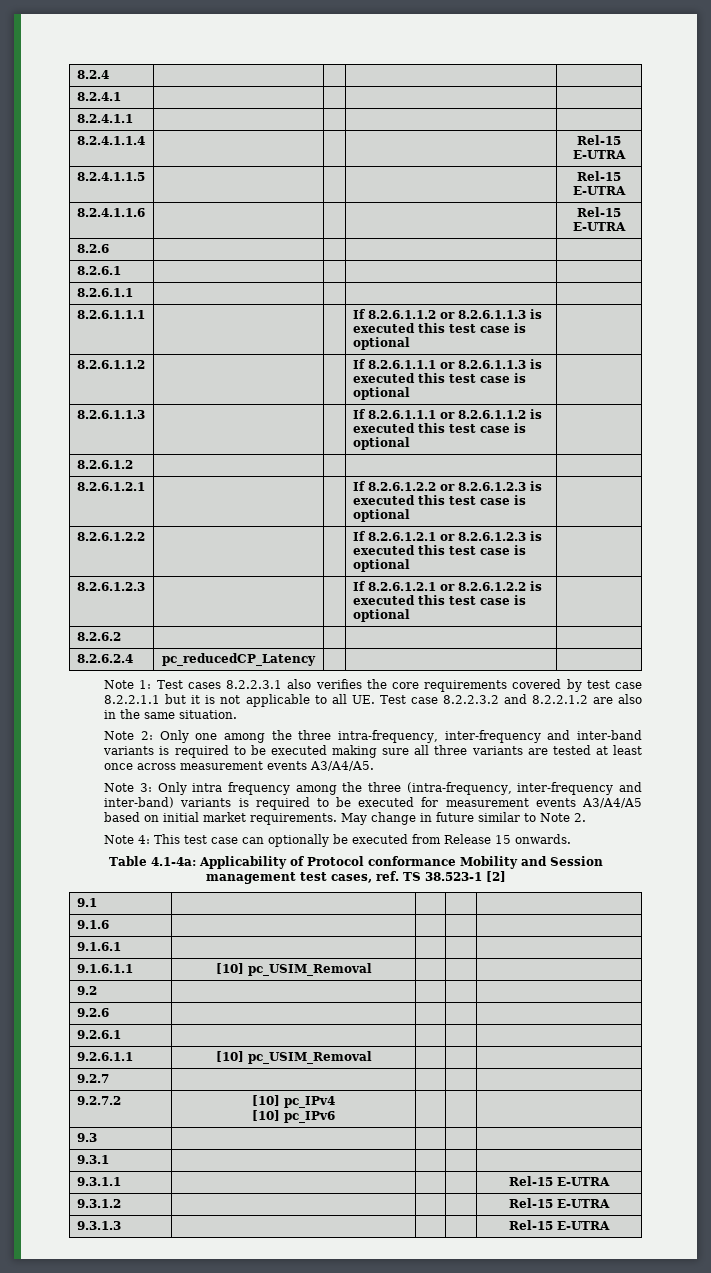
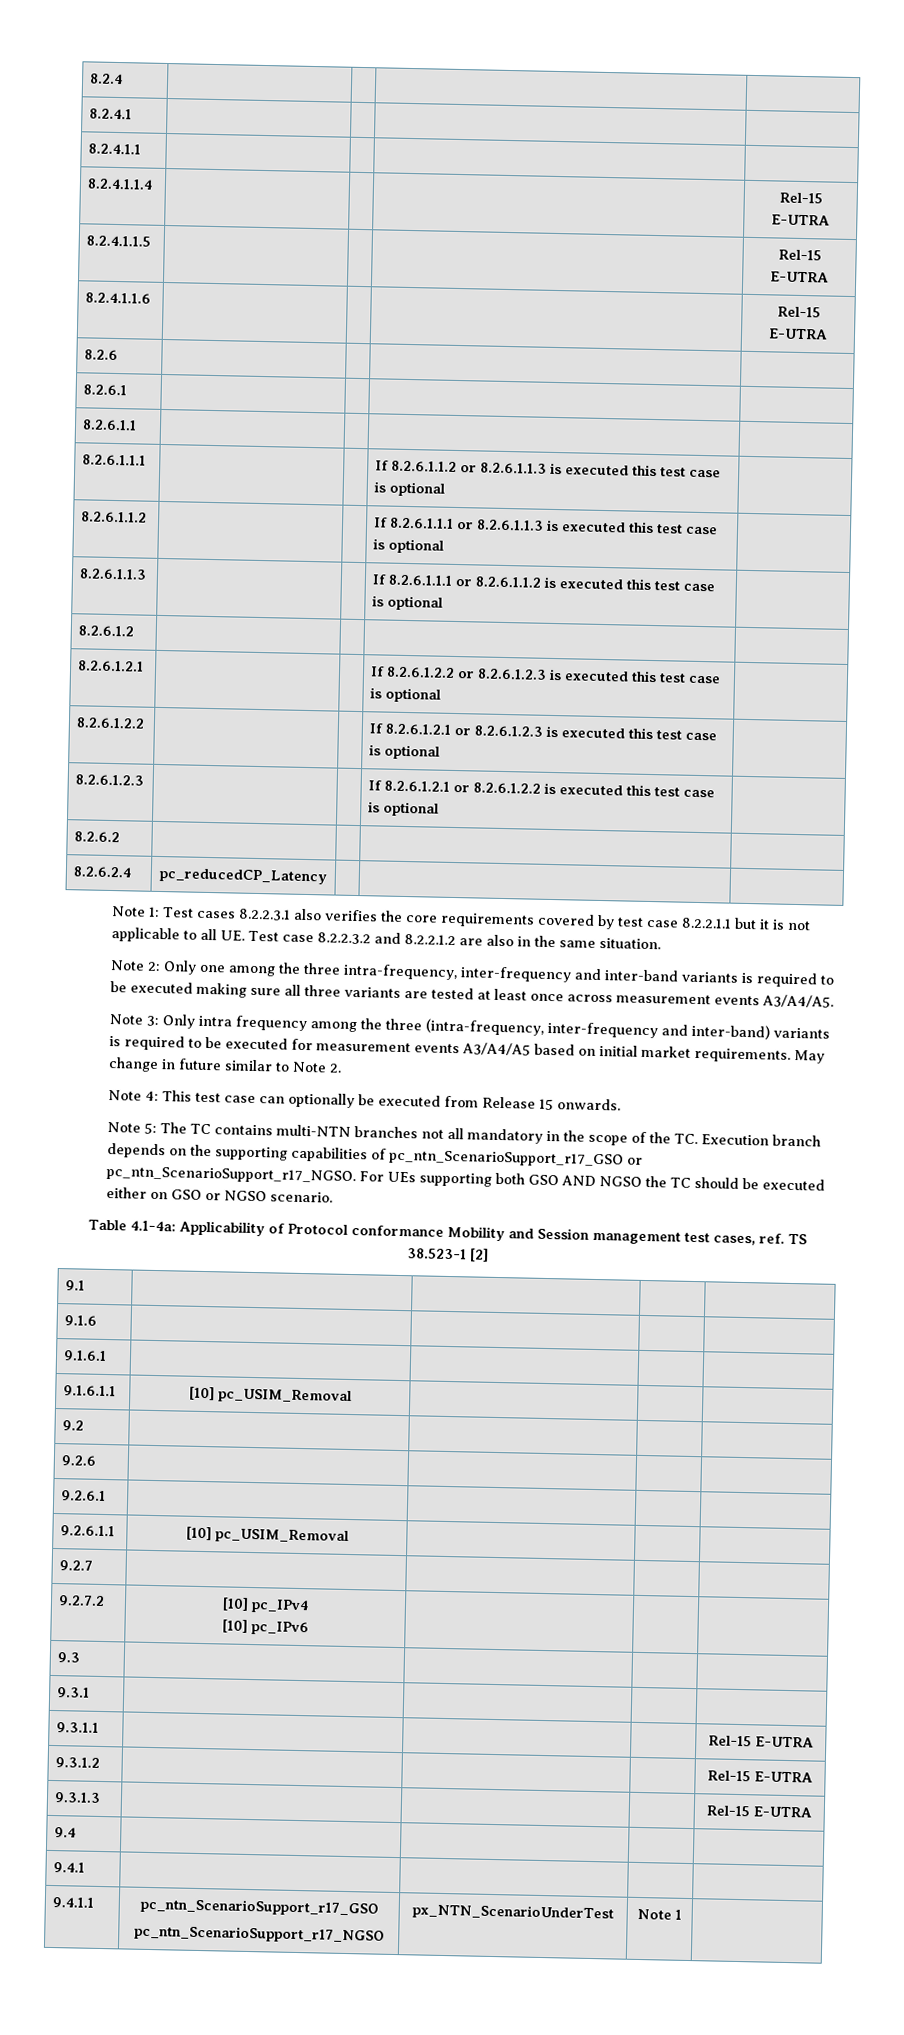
+ Note 5: The TC contains multi-NTN branches not all mandatory in the scope of the TC. Execution branch depends on the supporting capabilities of pc_ntn_ScenarioSupport_r17_GSO or pc_ntn_ScenarioSupport_r17_NGSO. For UEs supporting both GSO AND NGSO the TC should be executed either on GSO or NGSO scenario.
+ 9.4 | | | |
+ 9.4.1 | | | |
+ 9.4.1.1 | pc_ntn_ScenarioSupport_r17_GSO
+ pc_ntn_ScenarioSupport_r17_NGSO | px_NTN_ScenarioUnderTest | Note 1 |

